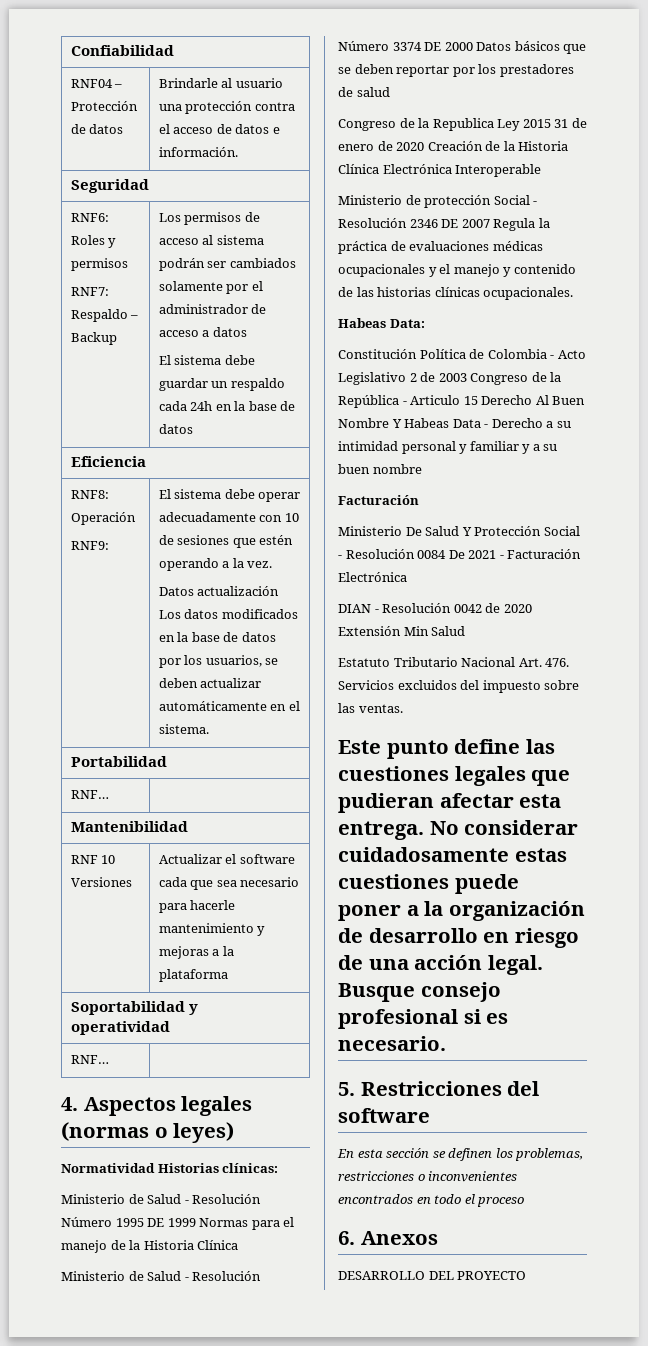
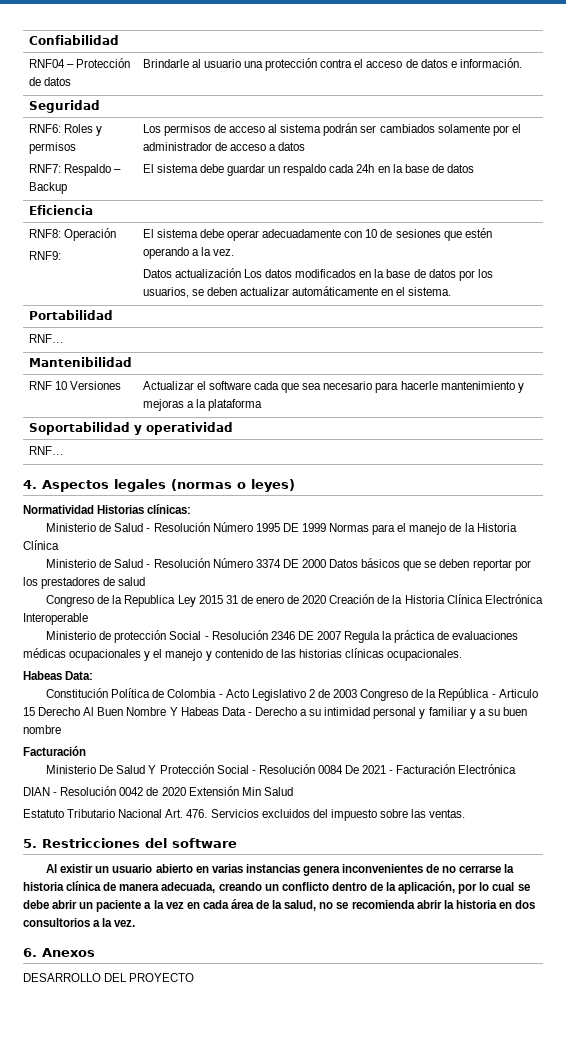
- Este punto define las cuestiones legales que pudieran afectar esta entrega. No considerar cuidadosamente estas cuestiones puede poner a la organización de desarrollo en riesgo de una acción legal. Busque consejo profesional si es necesario.
  5. Restricciones del software
- En esta sección se definen los problemas, restricciones o inconvenientes encontrados en todo el proceso
+ Al existir un usuario abierto en varias instancias genera inconvenientes de no cerrarse la historia clínica de manera adecuada, creando un conflicto dentro de la aplicación, por lo cual se debe abrir un paciente a la vez en cada área de la salud, no se recomienda abrir la historia en dos consultorios a la vez.

